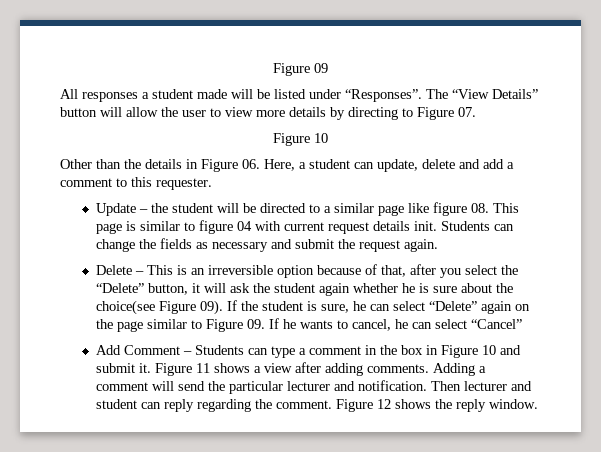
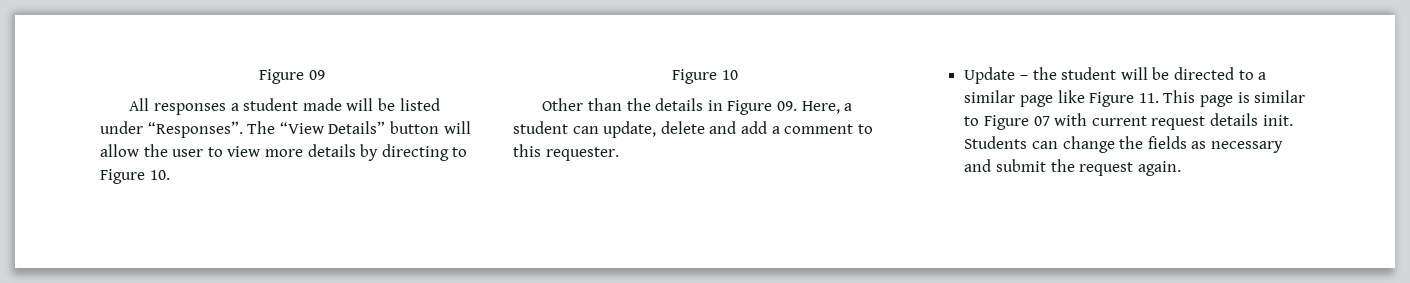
- The “View Details” button will allow the user to view more details by directing to Figure 07.
+ The “View Details” button will allow the user to view more details by directing to Figure 10.
- Other than the details in Figure 06. Here, a student can update, delete and add a comment to this requester.
+ Other than the details in Figure 09. Here, a student can update, delete and add a comment to this requester.
- Update – the student will be directed to a similar page like figure 08. This page is similar to figure 04 with current request details init.
+ Update – the student will be directed to a similar page like Figure 11. This page is similar to Figure 07 with current request details init.
- Delete – This is an irreversible option because of that, after you select the “Delete” button, it will ask the student again whether he is sure about the choice(see Figure 09). If the student is sure, he can select “Delete” again on the page similar to Figure 09. If he wants to cancel, he can select “Cancel”
- Add Comment – Students can type a comment in the box in Figure 10 and submit it. Figure 11 shows a view after adding comments. Adding a comment will send the particular lecturer and notification. Then lecturer and student can reply regarding the comment. Figure 12 shows the reply window.

